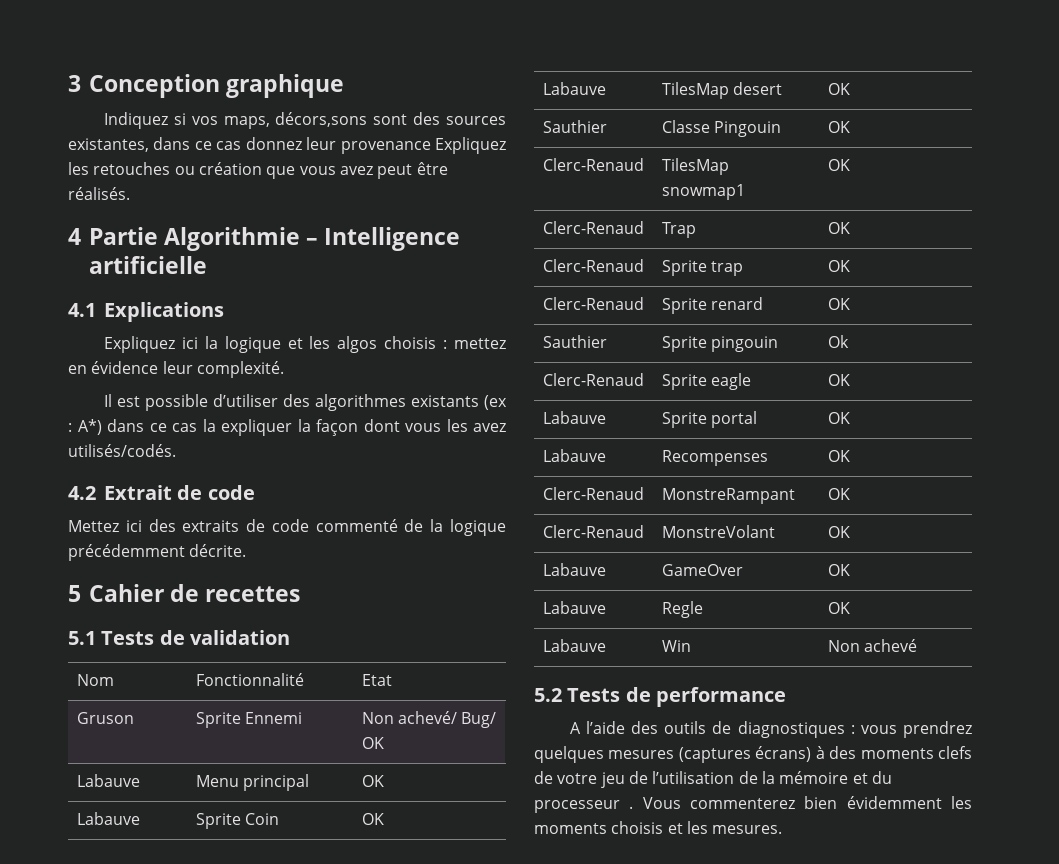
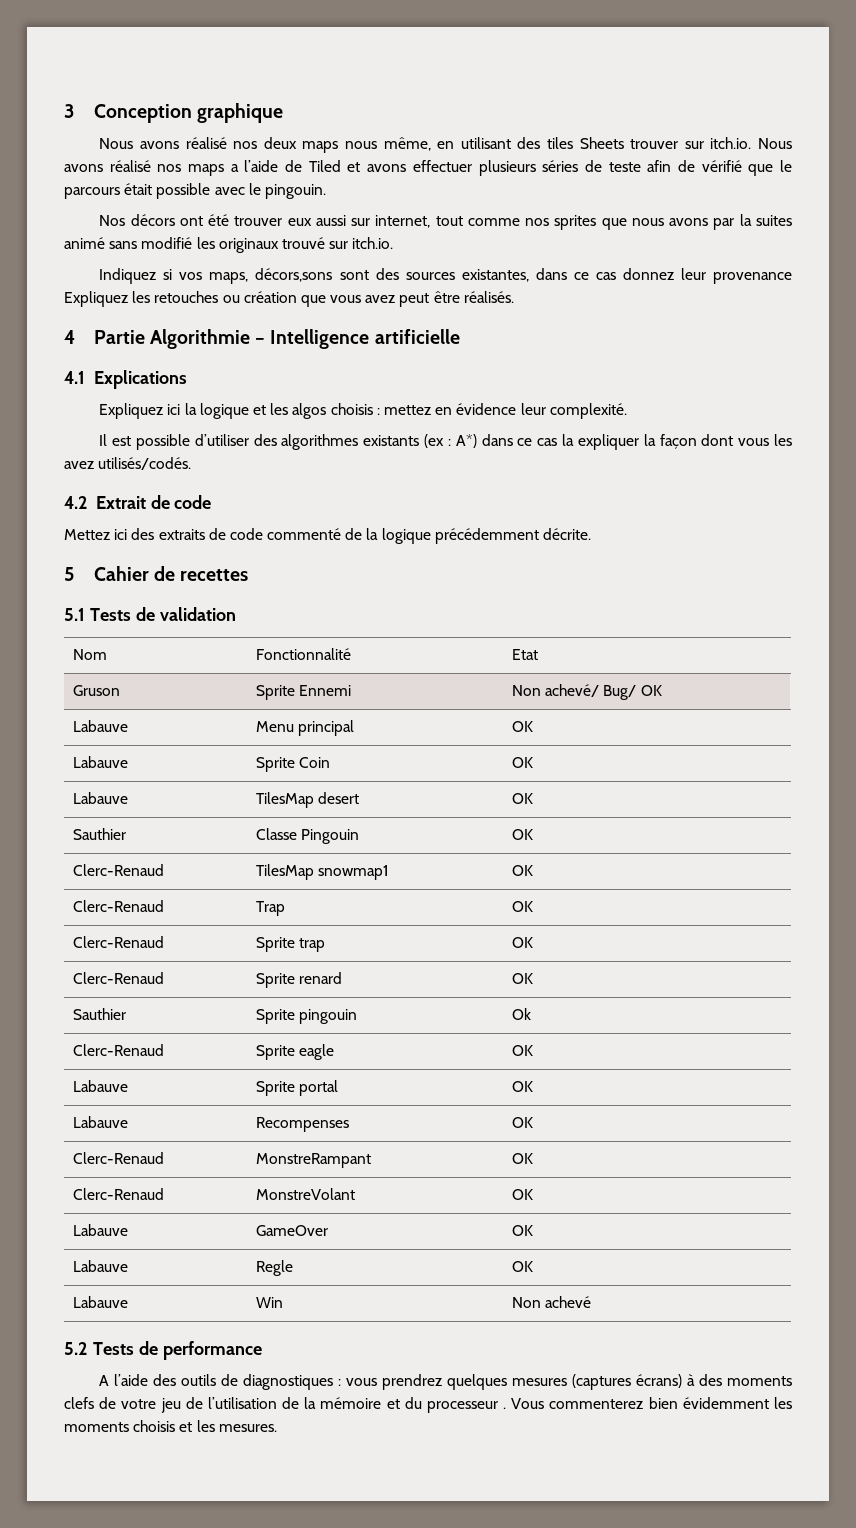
+ Nous avons réalisé nos deux maps nous même, en utilisant des tiles Sheets trouver sur itch.io. Nous avons réalisé nos maps a l’aide de Tiled et avons effectuer plusieurs séries de teste afin de vérifié que le parcours était possible avec le pingouin.
+ Nos décors ont été trouver eux aussi sur internet, tout comme nos sprites que nous avons par la suites animé sans modifié les originaux trouvé sur itch.io.

